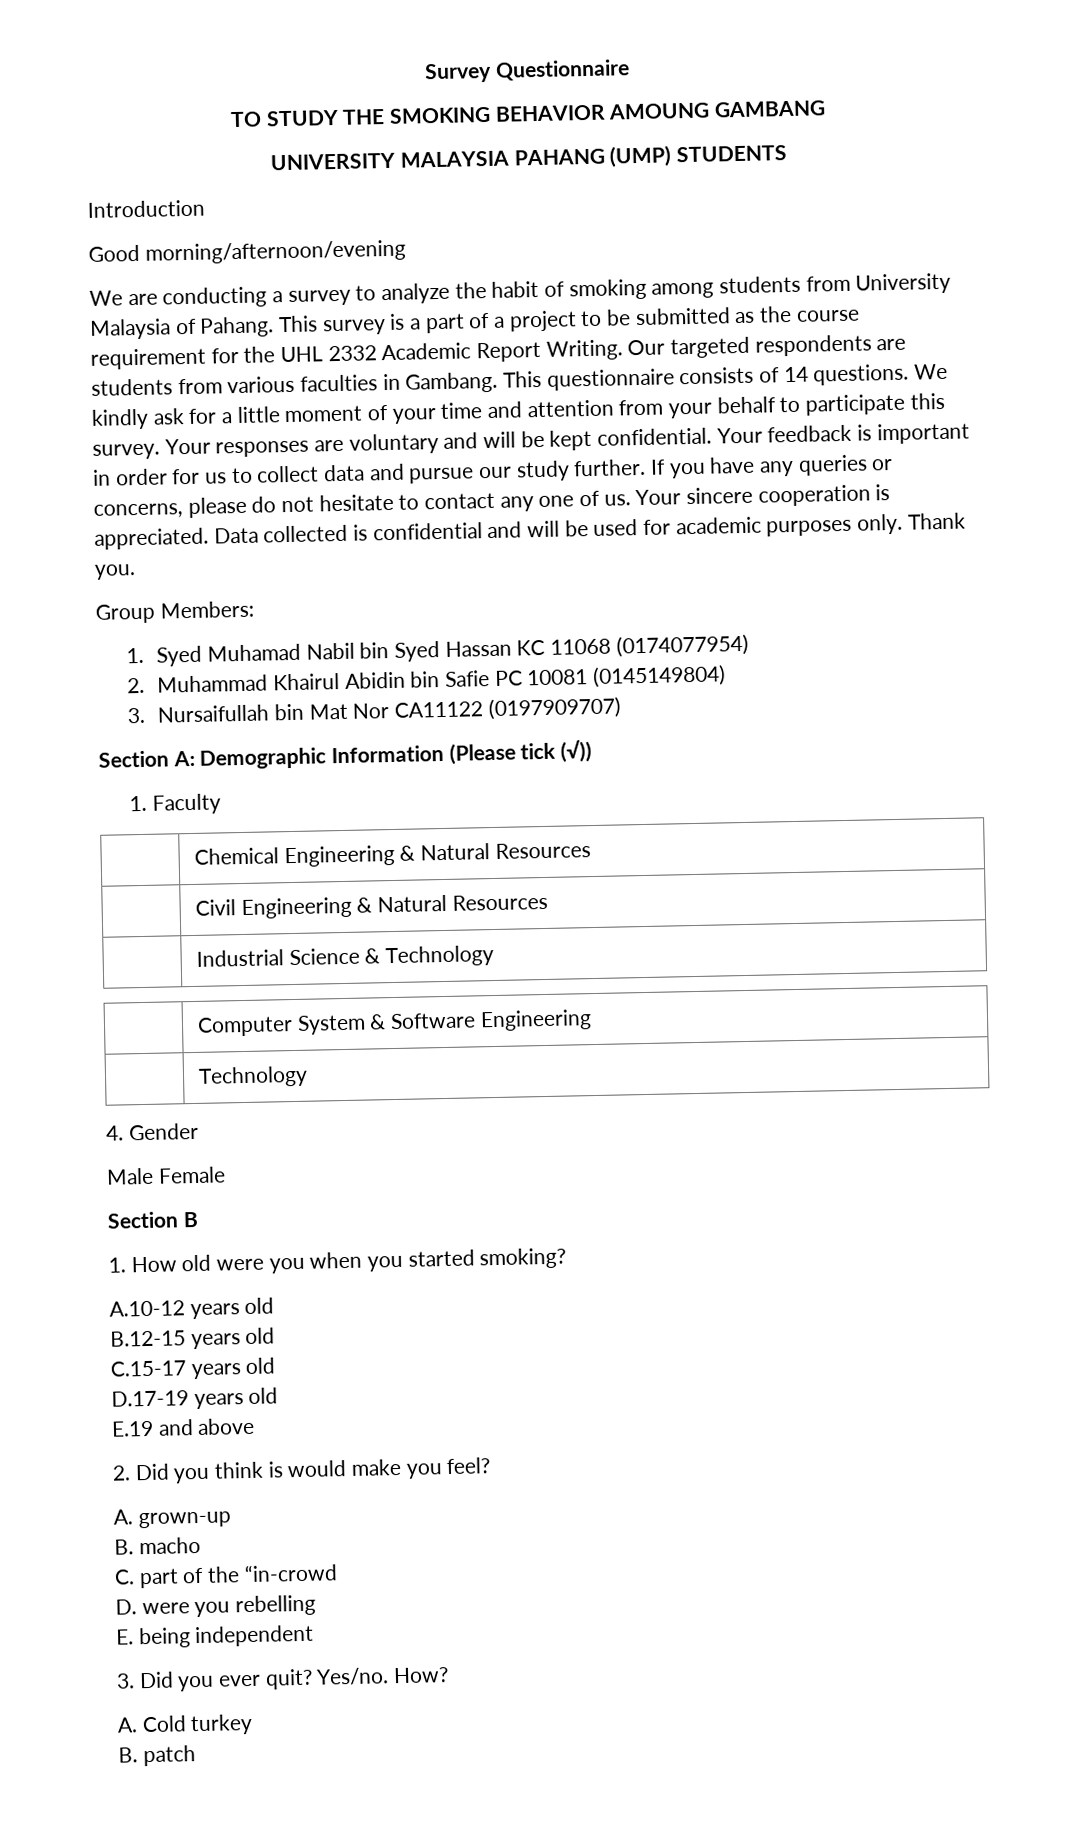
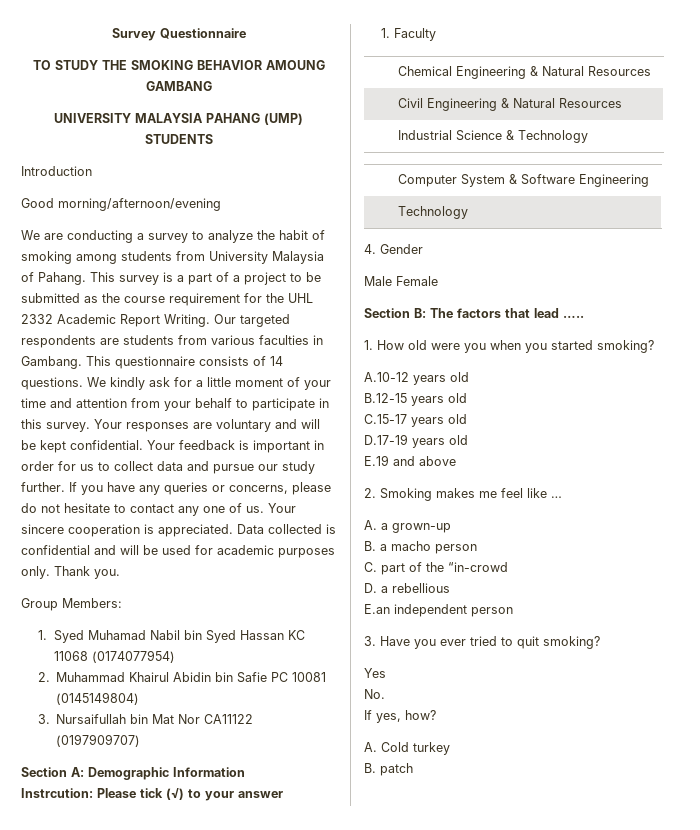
- We kindly ask for a little moment of your time and attention from your behalf to participate this survey.
+ We kindly ask for a little moment of your time and attention from your behalf to participate in this survey.
- Section A: Demographic Information (Please tick (√))
+ Section A: Demographic Information
+ Instrcution: Please tick (√) to your answer
- Section B
+ Section B: The factors that lead …..
- 2. Did you think is would make you feel?
- A. grown-up
+ 2. Smoking makes me feel like …
+ A. a grown-up
- B. macho
+ B. a macho person
- D. were you rebelling
- E. being independent
- 3. Did you ever quit? Yes/no. How?
+ D. a rebellious
+ E.an independent person
+ 3. Have you ever tried to quit smoking?
+ Yes
+ No.
+ If yes, how?

